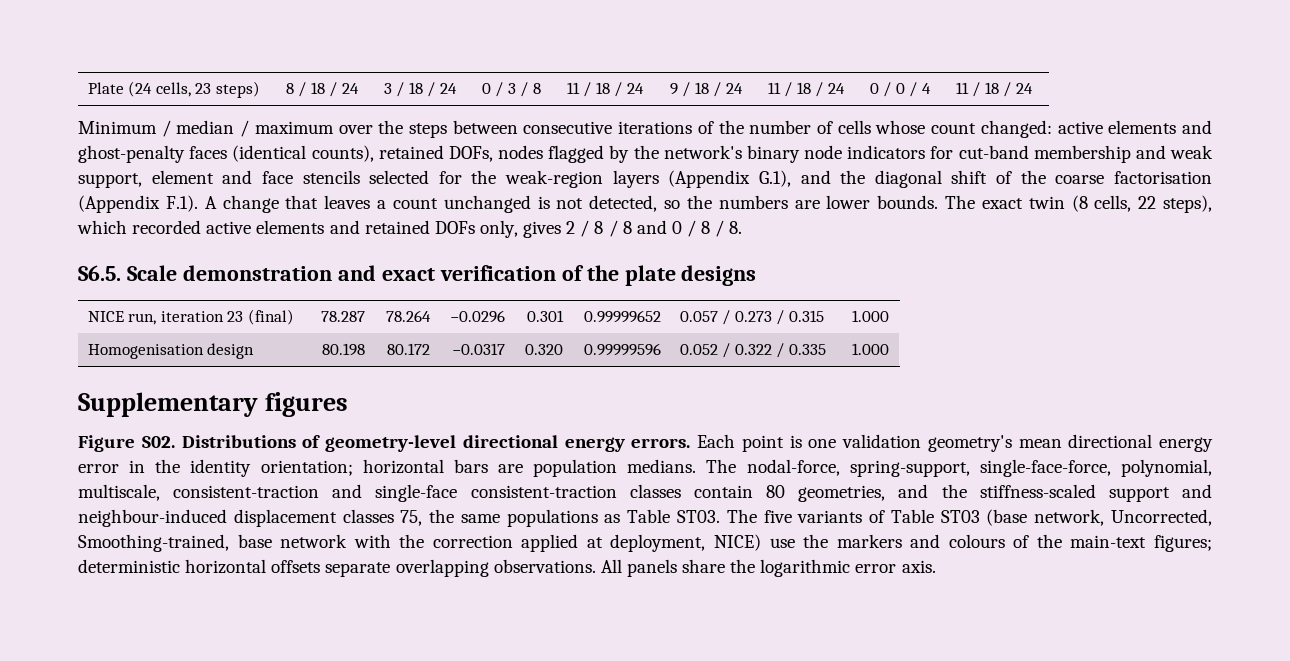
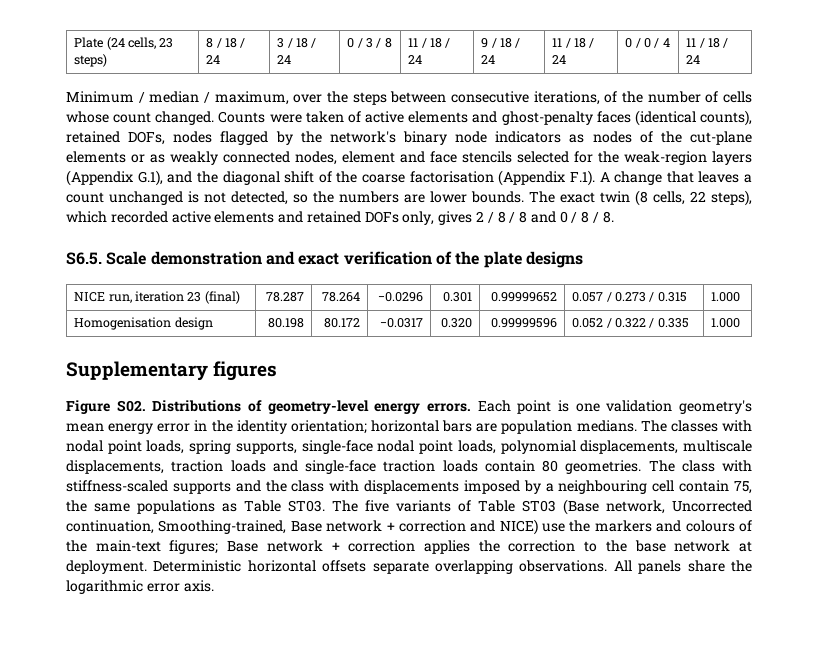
- Minimum / median / maximum over the steps between consecutive iterations of the number of cells whose count changed: active elements and ghost-penalty faces (identical counts), retained DOFs, nodes flagged by the network's binary node indicators for cut-band membership and weak support, element and face stencils selected for the weak-region layers (Appendix G.1), and the diagonal shift of the coarse factorisation (Appendix F.1). A change that leaves a count unchanged is not detected, so the numbers are lower bounds.
+ Minimum / median / maximum, over the steps between consecutive iterations, of the number of cells whose count changed. Counts were taken of active elements and ghost-penalty faces (identical counts), retained DOFs, nodes flagged by the network's binary node indicators as nodes of the cut-plane elements or as weakly connected nodes, element and face stencils selected for the weak-region layers (Appendix G.1), and the diagonal shift of the coarse factorisation (Appendix F.1). A change that leaves a count unchanged is not detected, so the numbers are lower bounds.
- Figure S02. Distributions of geometry-level directional energy errors.
+ Figure S02. Distributions of geometry-level energy errors.
- Each point is one validation geometry's mean directional energy error in the identity orientation; horizontal bars are population medians.
+ Each point is one validation geometry's mean energy error in the identity orientation; horizontal bars are population medians.
- The nodal-force, spring-support, single-face-force, polynomial, multiscale, consistent-traction and single-face consistent-traction classes contain 80 geometries, and the stiffness-scaled support and neighbour-induced displacement classes 75, the same populations as Table ST03.
+ The classes with nodal point loads, spring supports, single-face nodal point loads, polynomial displacements, multiscale displacements, traction loads and single-face traction loads contain 80 geometries. The class with stiffness-scaled supports and the class with displacements imposed by a neighbouring cell contain 75, the same populations as Table ST03.
- The five variants of Table ST03 (base network, Uncorrected, Smoothing-trained, base network with the correction applied at deployment, NICE) use the markers and colours of the main-text figures; deterministic horizontal offsets separate overlapping observations.
+ The five variants of Table ST03 (Base network, Uncorrected continuation, Smoothing-trained, Base network + correction and NICE) use the markers and colours of the main-text figures; Base network + correction applies the correction to the base network at deployment. Deterministic horizontal offsets separate overlapping observations.

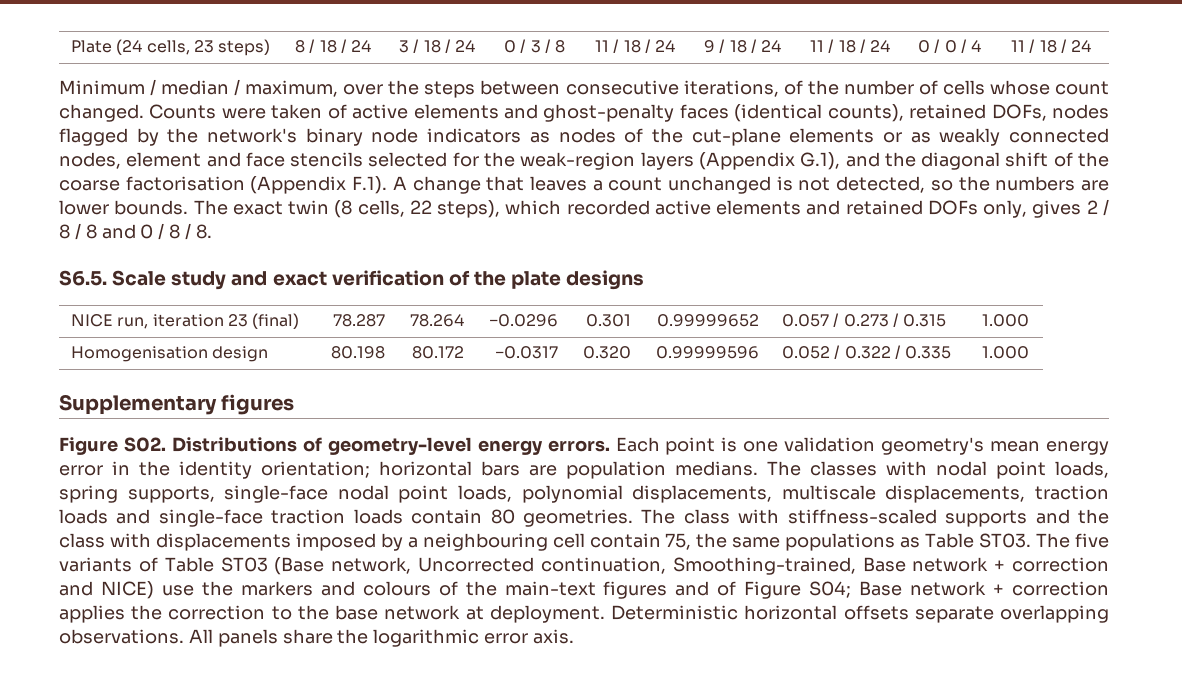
- S6.5. Scale demonstration and exact verification of the plate designs
+ S6.5. Scale study and exact verification of the plate designs
- The five variants of Table ST03 (Base network, Uncorrected continuation, Smoothing-trained, Base network + correction and NICE) use the markers and colours of the main-text figures; Base network + correction applies the correction to the base network at deployment.
+ The five variants of Table ST03 (Base network, Uncorrected continuation, Smoothing-trained, Base network + correction and NICE) use the markers and colours of the main-text figures and of Figure S04; Base network + correction applies the correction to the base network at deployment.

